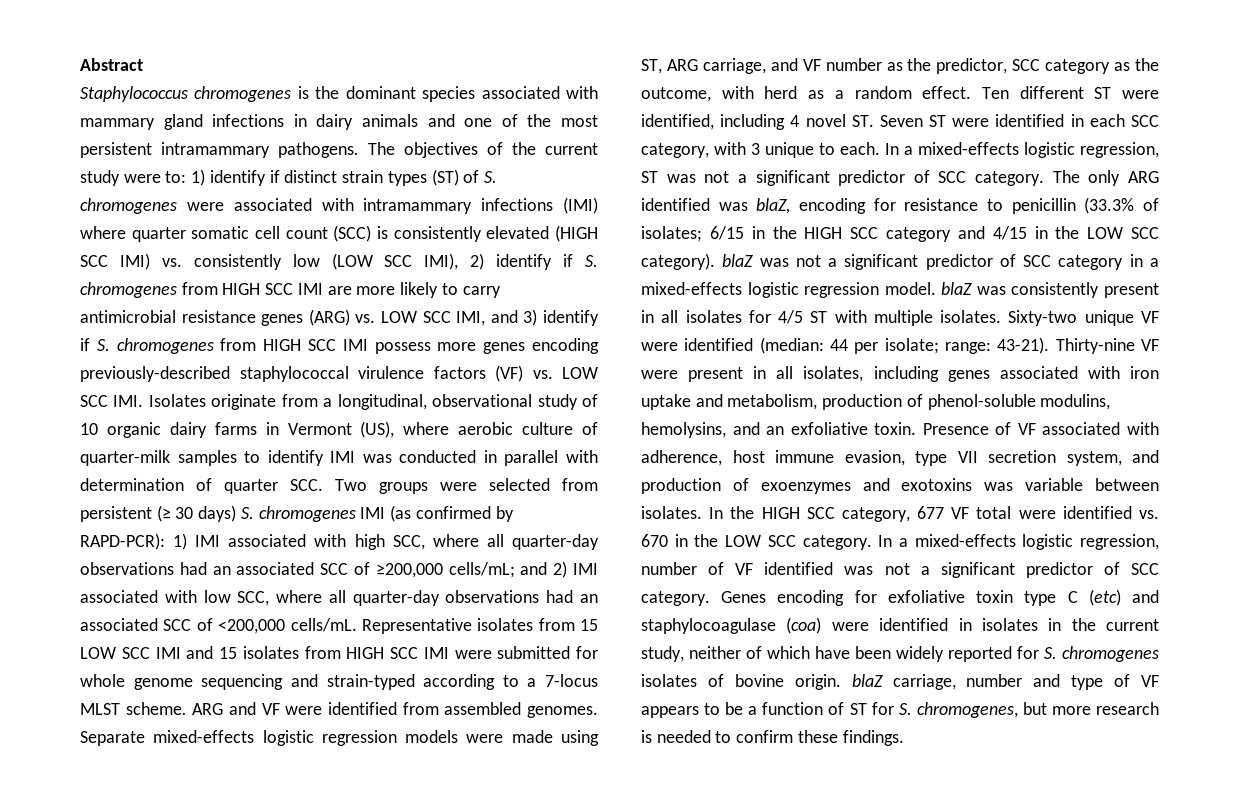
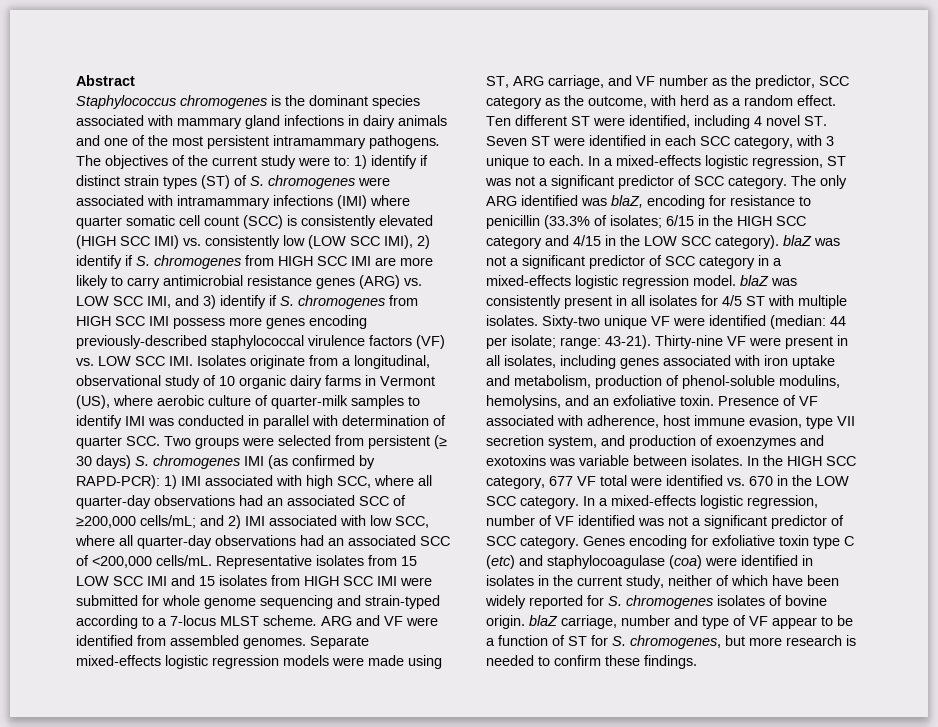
- Genes encoding for exfoliative toxin type C (etc) and staphylocoagulase (coa) were identified in isolates in the current study, neither of which have been widely reported for S. chromogenes isolates of bovine origin. blaZ carriage, number and type of VF appears to be a function of ST for S. chromogenes, but more research is needed to confirm these findings.
+ Genes encoding for exfoliative toxin type C (etc) and staphylocoagulase (coa) were identified in isolates in the current study, neither of which have been widely reported for S. chromogenes isolates of bovine origin. blaZ carriage, number and type of VF appear to be a function of ST for S. chromogenes, but more research is needed to confirm these findings.

